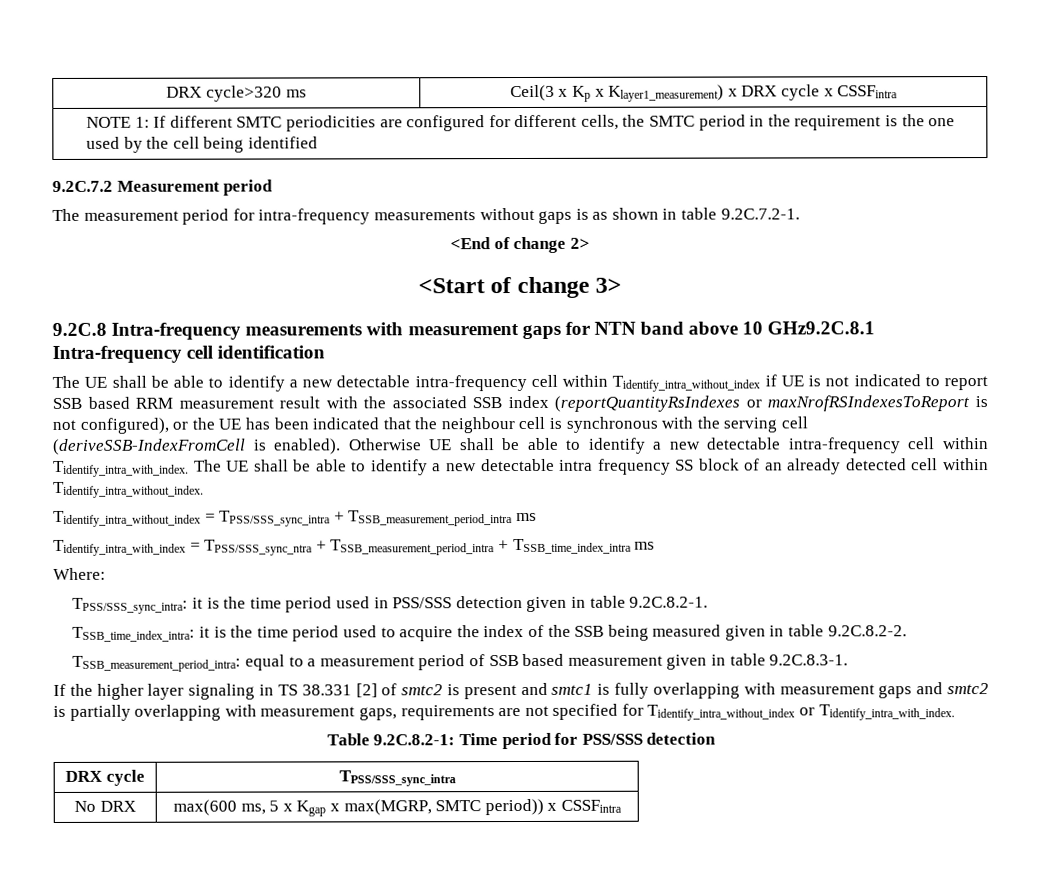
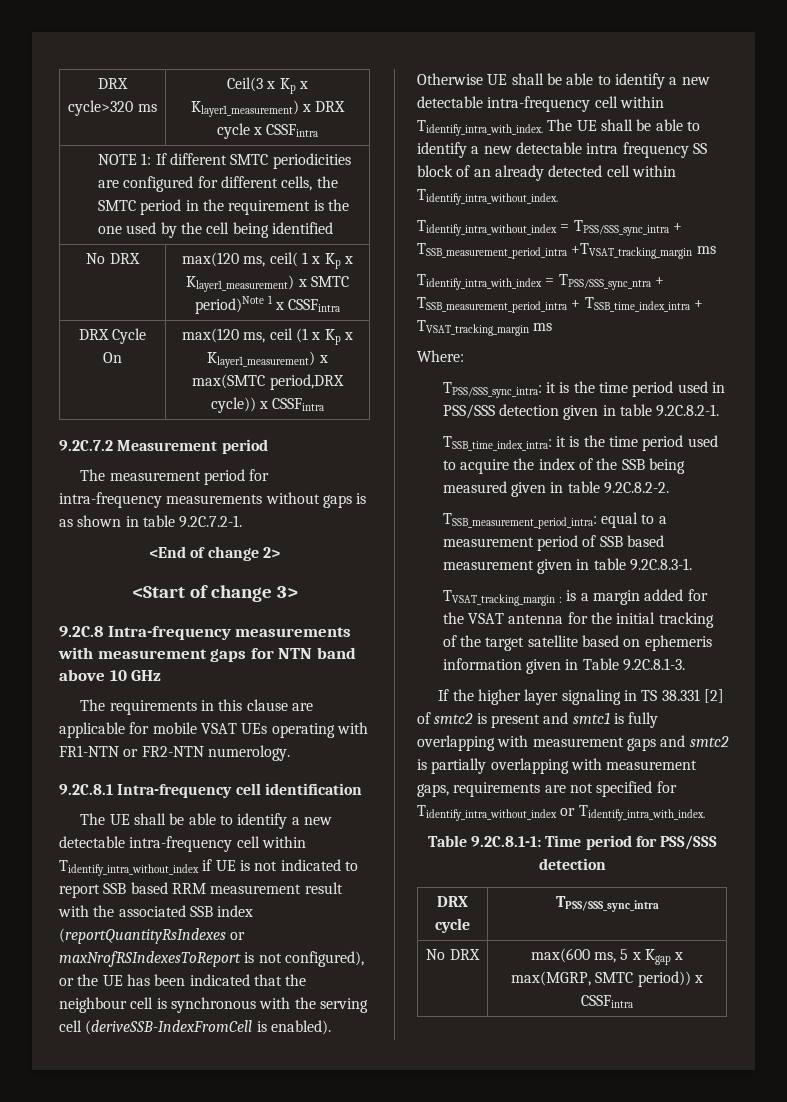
+ No DRX | max(120 ms, ceil( 1 x Kp x Klayer1_measurement) x SMTC period)Note 1 x CSSFintra
+ DRX Cycle On | max(120 ms, ceil (1 x Kp x Klayer1_measurement) x max(SMTC period,DRX cycle)) x CSSFintra
- 9.2C.8 Intra-frequency measurements with measurement gaps for NTN band above 10 GHz9.2C.8.1 Intra-frequency cell identification
+ 9.2C.8 Intra-frequency measurements with measurement gaps for NTN band above 10 GHz
+ The requirements in this clause are applicable for mobile VSAT UEs operating with FR1-NTN or FR2-NTN numerology.
+ 9.2C.8.1 Intra-frequency cell identification
- Tidentify_intra_without_index = TPSS/SSS_sync_intra + TSSB_measurement_period_intra ms
+ Tidentify_intra_without_index = TPSS/SSS_sync_intra + TSSB_measurement_period_intra +TVSAT_tracking_margin ms
- Tidentify_intra_with_index = TPSS/SSS_sync_ntra + TSSB_measurement_period_intra + TSSB_time_index_intra ms
+ Tidentify_intra_with_index = TPSS/SSS_sync_ntra + TSSB_measurement_period_intra + TSSB_time_index_intra + TVSAT_tracking_margin ms
+ TVSAT_tracking_margin : is a margin added for the VSAT antenna for the initial tracking of the target satellite based on ephemeris information given in Table 9.2C.8.1-3.
- Table 9.2C.8.2-1: Time period for PSS/SSS detection
+ Table 9.2C.8.1-1: Time period for PSS/SSS detection

